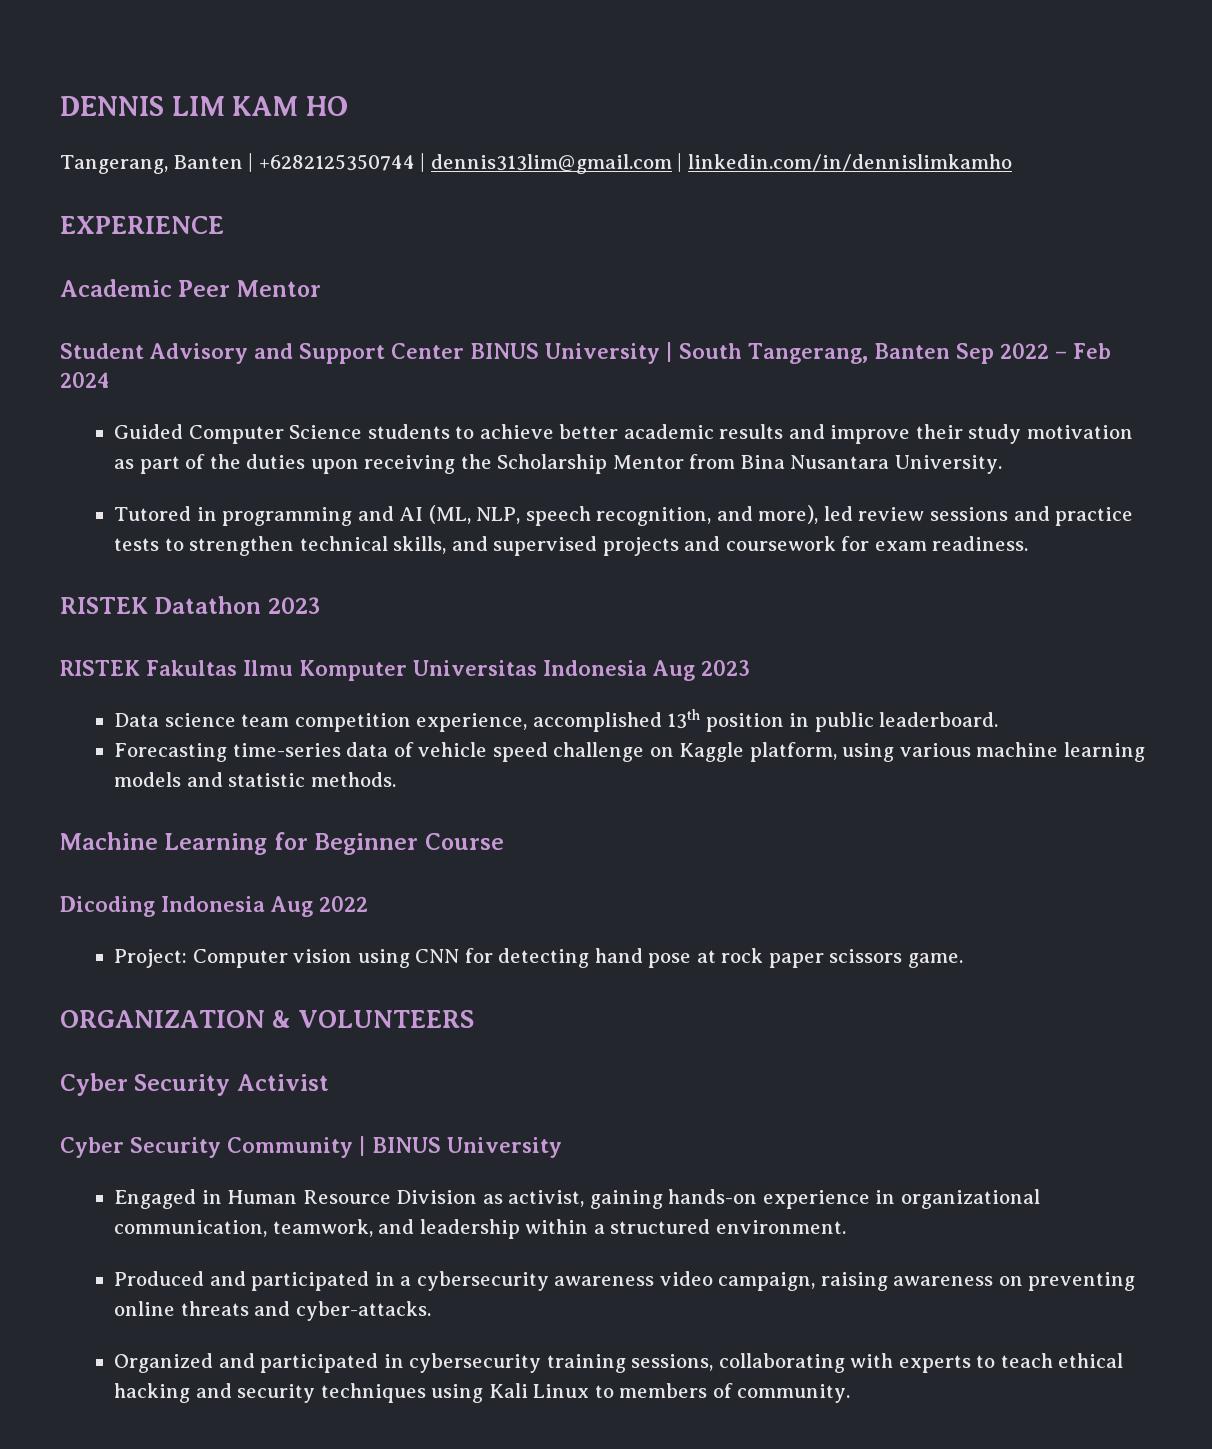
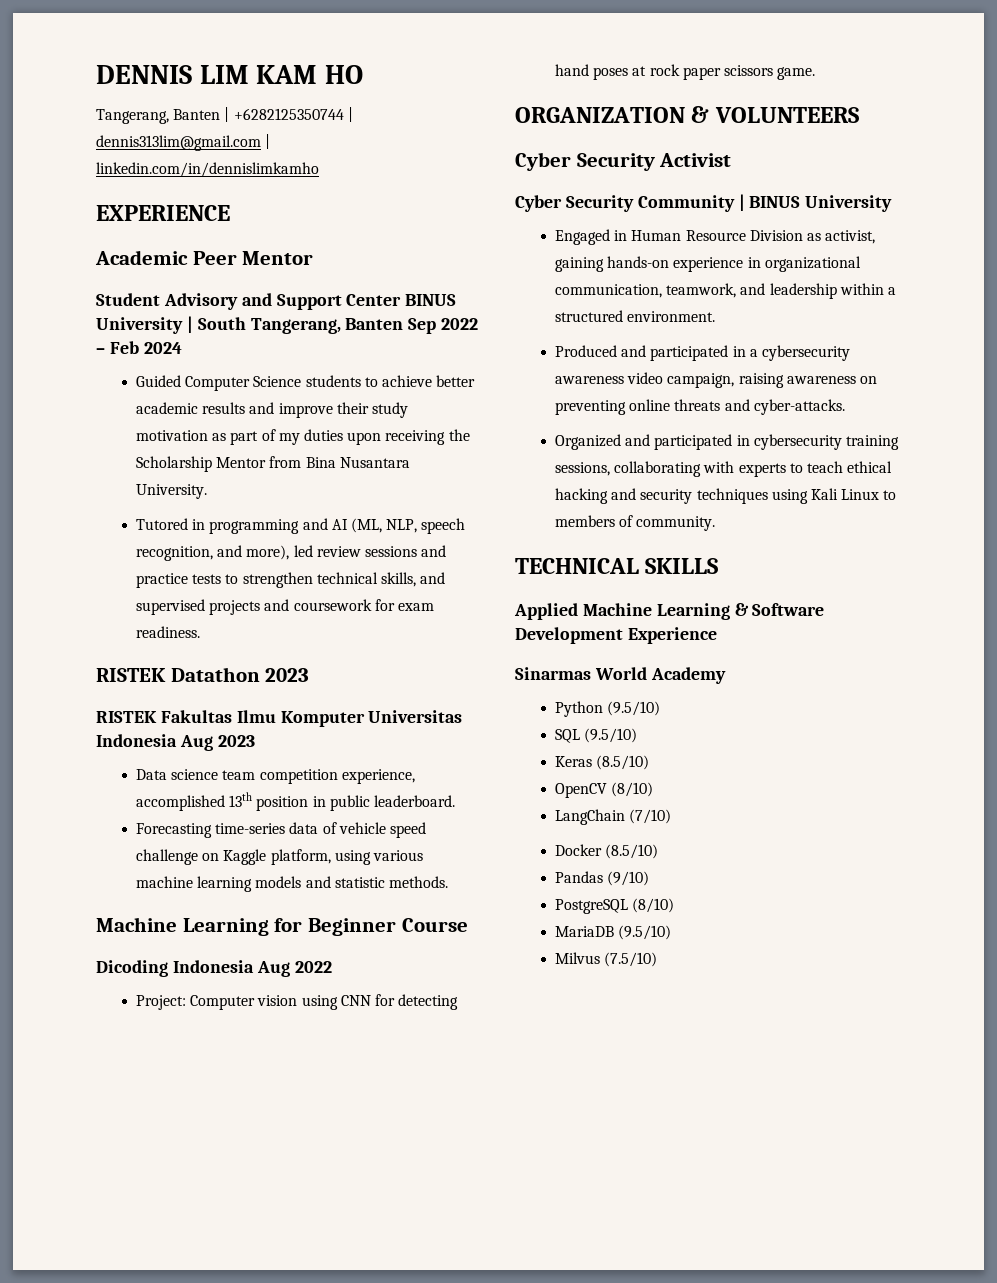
- Guided Computer Science students to achieve better academic results and improve their study motivation as part of the duties upon receiving the Scholarship Mentor from Bina Nusantara University.
+ Guided Computer Science students to achieve better academic results and improve their study motivation as part of my duties upon receiving the Scholarship Mentor from Bina Nusantara University.
- Project: Computer vision using CNN for detecting hand pose at rock paper scissors game.
+ Project: Computer vision using CNN for detecting hand poses at rock paper scissors game.
+ TECHNICAL SKILLS
+ Applied Machine Learning & Software Development Experience
+ Sinarmas World Academy
+ Python (9.5/10)
+ SQL (9.5/10)
+ Keras (8.5/10)
+ OpenCV (8/10)
+ LangChain (7/10)
+ Docker (8.5/10)
+ Pandas (9/10)
+ PostgreSQL (8/10)
+ MariaDB (9.5/10)
+ Milvus (7.5/10)

